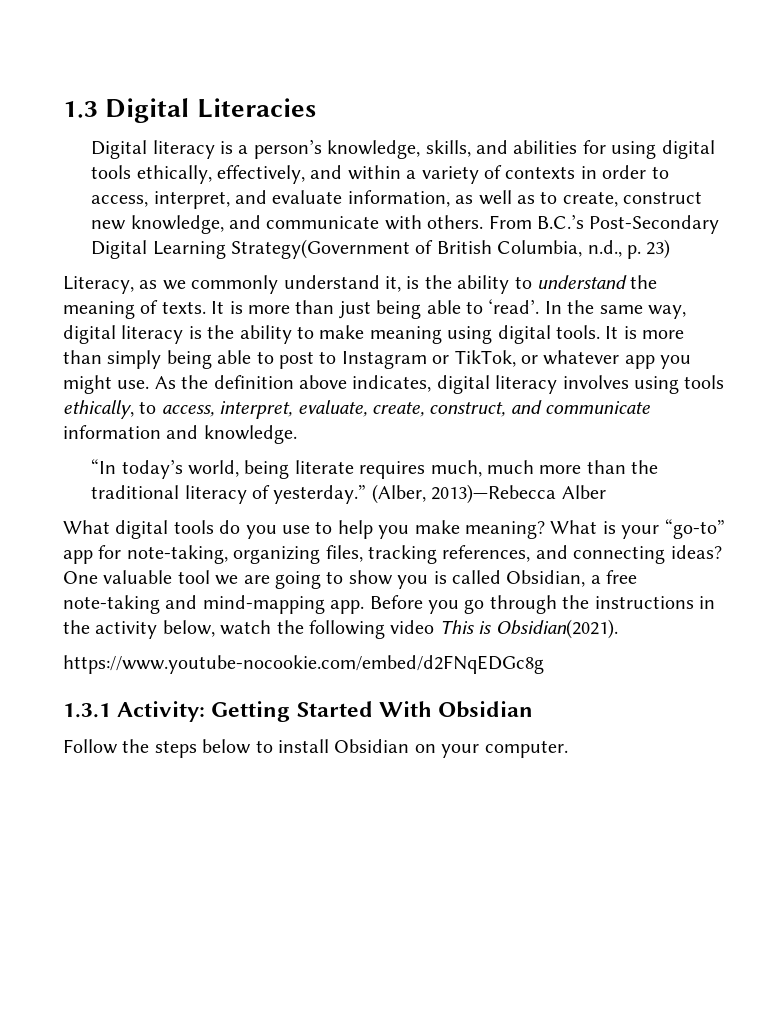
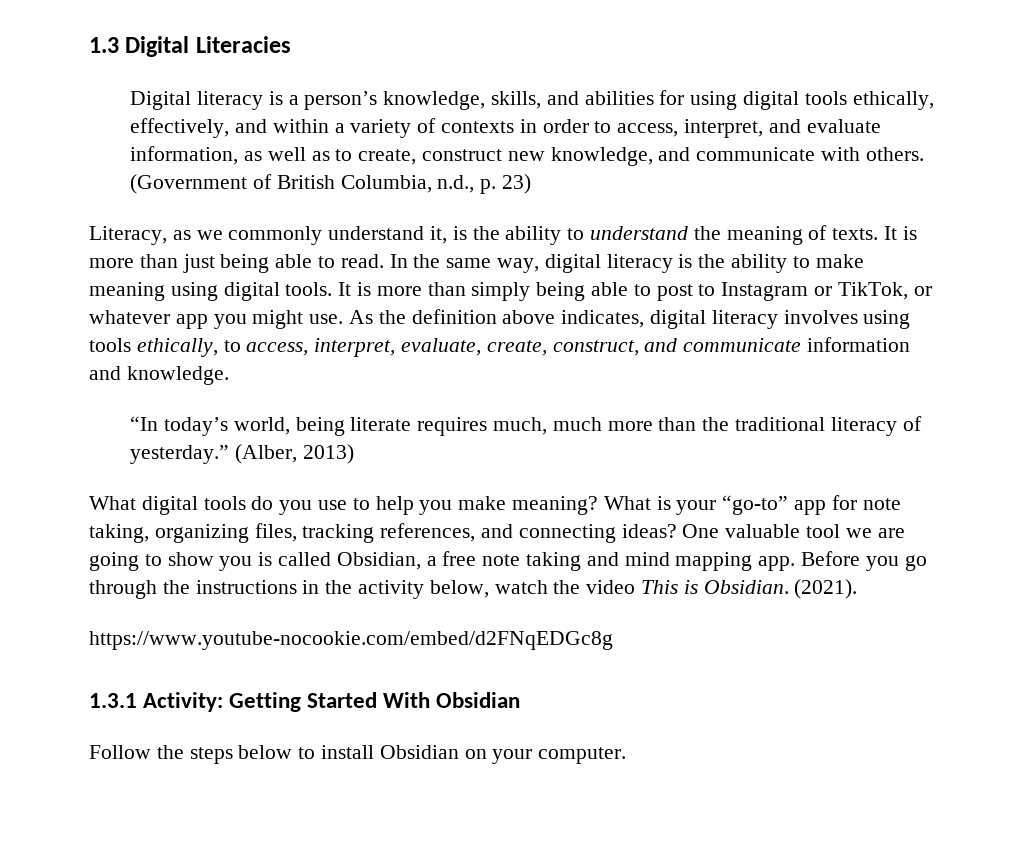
- From B.C.’s Post-Secondary Digital Learning Strategy(Government of British Columbia, n.d., p. 23)
+ (Government of British Columbia, n.d., p. 23)
- It is more than just being able to ‘read’.
+ It is more than just being able to read.
- (Alber, 2013)—Rebecca Alber
+ (Alber, 2013)
- What is your “go-to” app for note-taking, organizing files, tracking references, and connecting ideas?
+ What is your “go-to” app for note taking, organizing files, tracking references, and connecting ideas?
- One valuable tool we are going to show you is called Obsidian, a free note-taking and mind-mapping app.
+ One valuable tool we are going to show you is called Obsidian, a free note taking and mind mapping app.
- Before you go through the instructions in the activity below, watch the following video This is Obsidian(2021).
+ Before you go through the instructions in the activity below, watch the video This is Obsidian. (2021).

